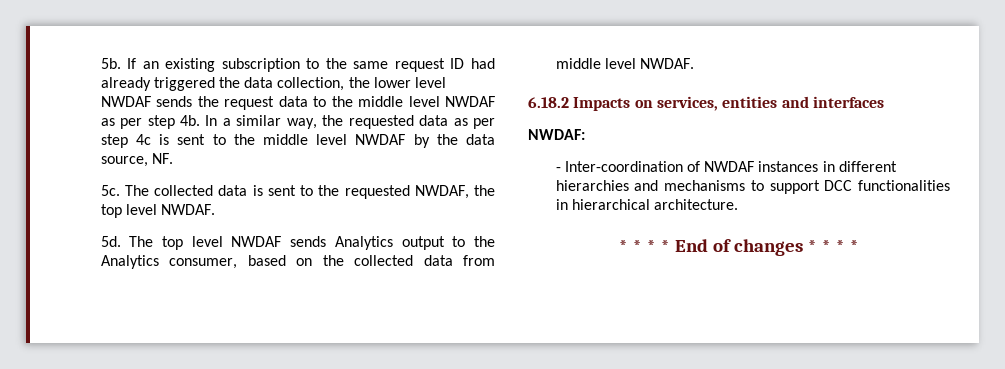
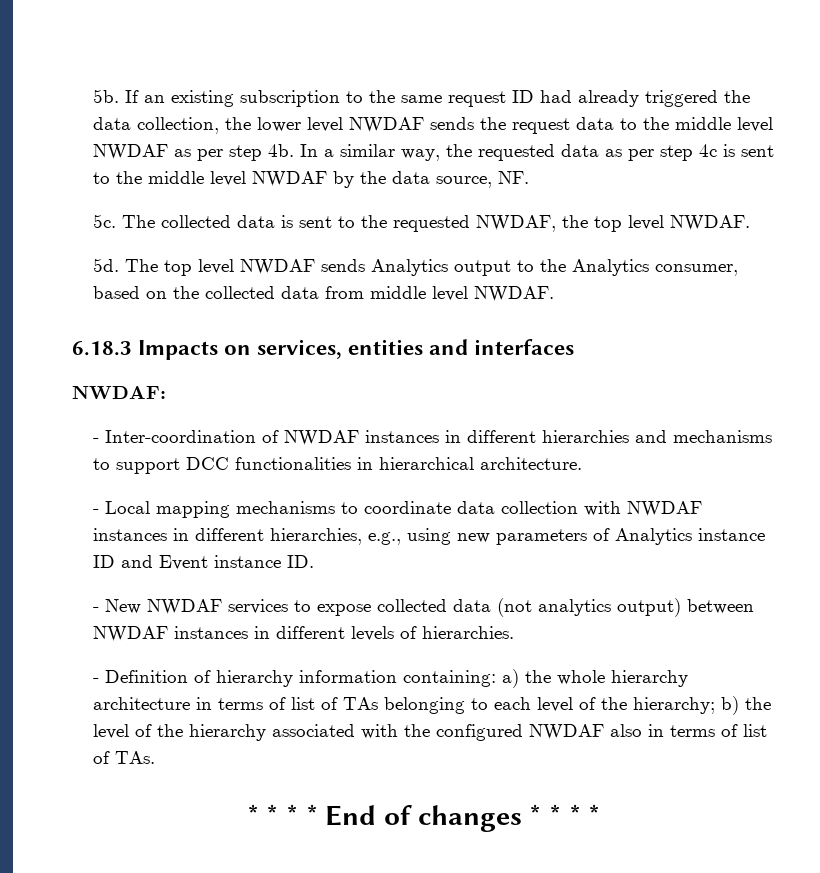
- 6.18.2 Impacts on services, entities and interfaces
+ 6.18.3 Impacts on services, entities and interfaces
+ - Local mapping mechanisms to coordinate data collection with NWDAF instances in different hierarchies, e.g., using new parameters of Analytics instance ID and Event instance ID.
+ - New NWDAF services to expose collected data (not analytics output) between NWDAF instances in different levels of hierarchies.
+ - Definition of hierarchy information containing: a) the whole hierarchy architecture in terms of list of TAs belonging to each level of the hierarchy; b) the level of the hierarchy associated with the configured NWDAF also in terms of list of TAs.

